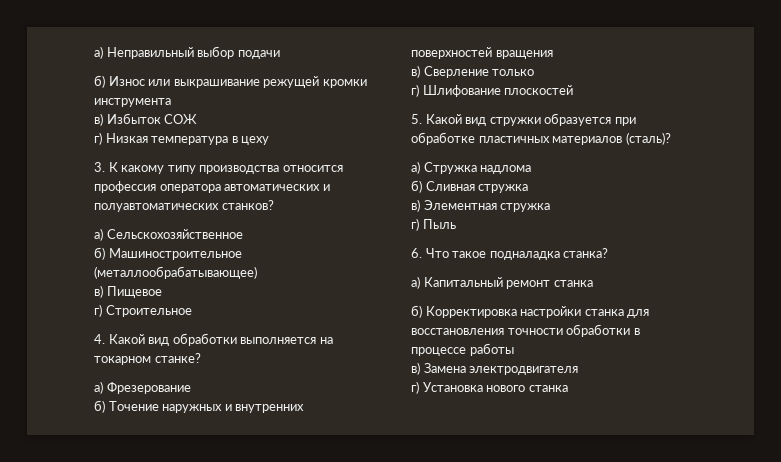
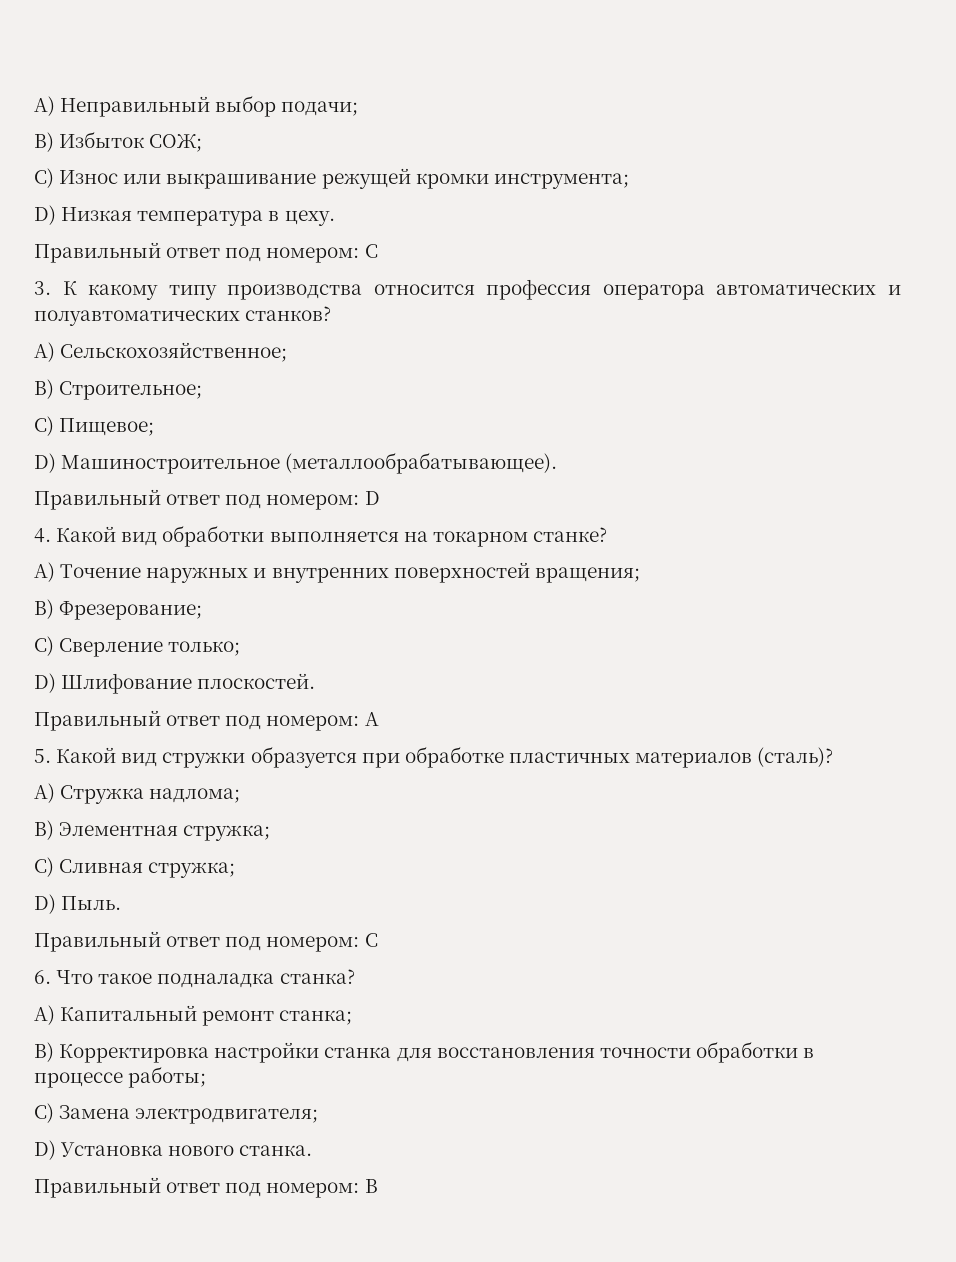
- а) Неправильный выбор подачи
- б) Износ или выкрашивание режущей кромки инструмента
- в) Избыток СОЖ
- г) Низкая температура в цеху
+ A) Неправильный выбор подачи;
+ B) Избыток СОЖ;
+ C) Износ или выкрашивание режущей кромки инструмента;
+ D) Низкая температура в цеху.
+ Правильный ответ под номером: C
- а) Сельскохозяйственное
- б) Машиностроительное (металлообрабатывающее)
- в) Пищевое
- г) Строительное
+ A) Сельскохозяйственное;
+ B) Строительное;
+ C) Пищевое;
+ D) Машиностроительное (металлообрабатывающее).
+ Правильный ответ под номером: D
- а) Фрезерование
- б) Точение наружных и внутренних поверхностей вращения
- в) Сверление только
- г) Шлифование плоскостей
+ A) Точение наружных и внутренних поверхностей вращения;
+ B) Фрезерование;
+ C) Сверление только;
+ D) Шлифование плоскостей.
+ Правильный ответ под номером: A
- а) Стружка надлома
- б) Сливная стружка
- в) Элементная стружка
- г) Пыль
+ A) Стружка надлома;
+ B) Элементная стружка;
+ C) Сливная стружка;
+ D) Пыль.
+ Правильный ответ под номером: C
- а) Капитальный ремонт станка
- б) Корректировка настройки станка для восстановления точности обработки в процессе работы
- в) Замена электродвигателя
- г) Установка нового станка
+ A) Капитальный ремонт станка;
+ B) Корректировка настройки станка для восстановления точности обработки в процессе работы;
+ C) Замена электродвигателя;
+ D) Установка нового станка.
+ Правильный ответ под номером: B

